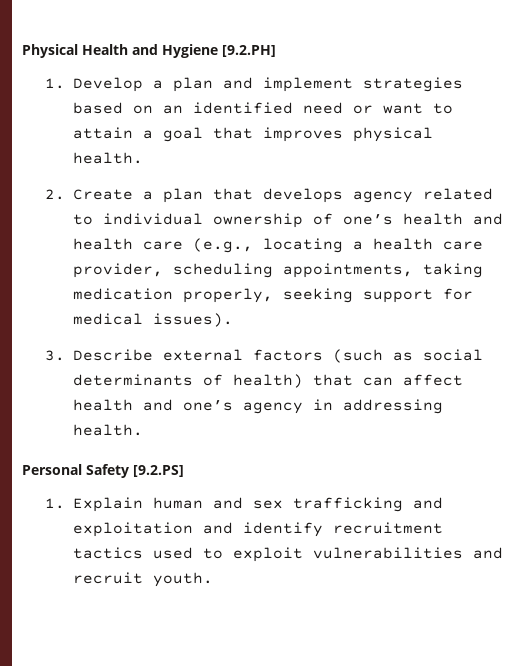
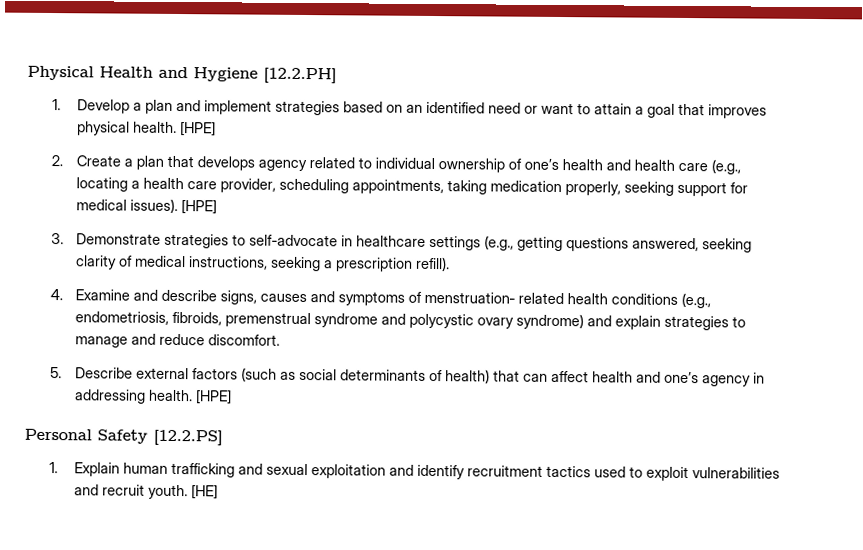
- Physical Health and Hygiene [9.2.PH]
+ Physical Health and Hygiene [12.2.PH]
- 1. Develop a plan and implement strategies based on an identified need or want to attain a goal that improves physical health.
+ 1. Develop a plan and implement strategies based on an identified need or want to attain a goal that improves physical health. [HPE]
- 2. Create a plan that develops agency related to individual ownership of one’s health and health care (e.g., locating a health care provider, scheduling appointments, taking medication properly, seeking support for medical issues).
- 3. Describe external factors (such as social determinants of health) that can affect health and one’s agency in addressing health.
+ 2. Create a plan that develops agency related to individual ownership of one’s health and health care (e.g., locating a health care provider, scheduling appointments, taking medication properly, seeking support for medical issues). [HPE]
+ 3. Demonstrate strategies to self-advocate in healthcare settings (e.g., getting questions answered, seeking clarity of medical instructions, seeking a prescription refill).
+ 4. Examine and describe signs, causes and symptoms of menstruation‐ related health conditions (e.g., endometriosis, fibroids, premenstrual syndrome and polycystic ovary syndrome) and explain strategies to manage and reduce discomfort.
+ 5. Describe external factors (such as social determinants of health) that can affect health and one’s agency in addressing health. [HPE]
- Personal Safety [9.2.PS]
+ Personal Safety [12.2.PS]
- 1. Explain human and sex trafficking and exploitation and identify recruitment tactics used to exploit vulnerabilities and recruit youth.
+ 1. Explain human trafficking and sexual exploitation and identify recruitment tactics used to exploit vulnerabilities and recruit youth.
+ [HE]

